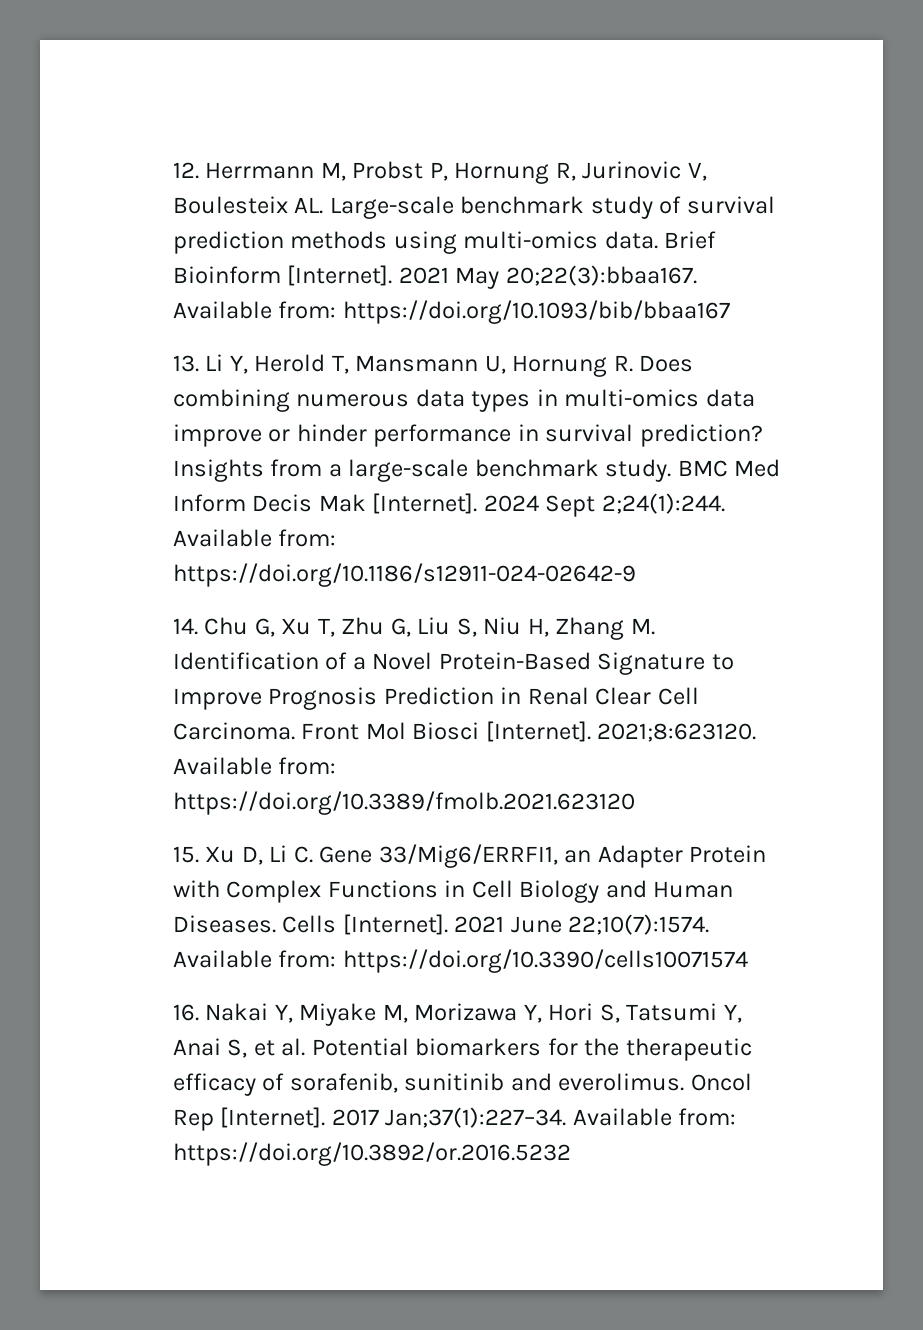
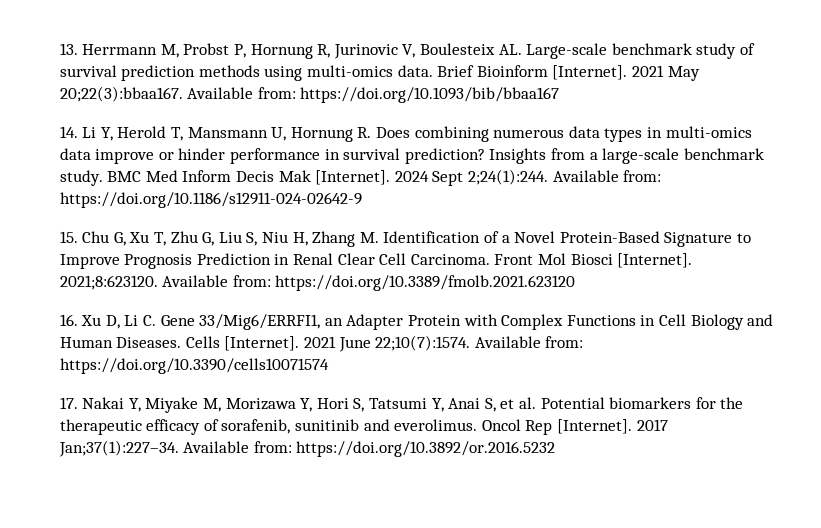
- 12. Herrmann M, Probst P, Hornung R, Jurinovic V, Boulesteix AL. Large-scale benchmark study of survival prediction methods using multi-omics data.
+ 13. Herrmann M, Probst P, Hornung R, Jurinovic V, Boulesteix AL. Large-scale benchmark study of survival prediction methods using multi-omics data.
- 13. Li Y, Herold T, Mansmann U, Hornung R. Does combining numerous data types in multi-omics data improve or hinder performance in survival prediction?
+ 14. Li Y, Herold T, Mansmann U, Hornung R. Does combining numerous data types in multi-omics data improve or hinder performance in survival prediction?
- 14. Chu G, Xu T, Zhu G, Liu S, Niu H, Zhang M. Identification of a Novel Protein-Based Signature to Improve Prognosis Prediction in Renal Clear Cell Carcinoma.
+ 15. Chu G, Xu T, Zhu G, Liu S, Niu H, Zhang M. Identification of a Novel Protein-Based Signature to Improve Prognosis Prediction in Renal Clear Cell Carcinoma.
- 15. Xu D, Li C. Gene 33/Mig6/ERRFI1, an Adapter Protein with Complex Functions in Cell Biology and Human Diseases.
+ 16. Xu D, Li C. Gene 33/Mig6/ERRFI1, an Adapter Protein with Complex Functions in Cell Biology and Human Diseases.
- 16. Nakai Y, Miyake M, Morizawa Y, Hori S, Tatsumi Y, Anai S, et al. Potential biomarkers for the therapeutic efficacy of sorafenib, sunitinib and everolimus.
+ 17. Nakai Y, Miyake M, Morizawa Y, Hori S, Tatsumi Y, Anai S, et al. Potential biomarkers for the therapeutic efficacy of sorafenib, sunitinib and everolimus.

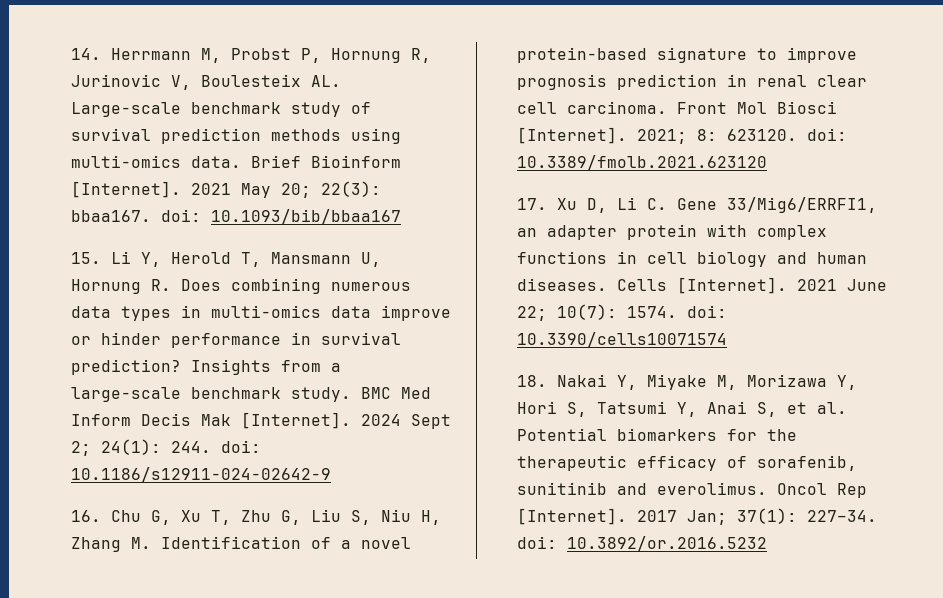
- 13. Herrmann M, Probst P, Hornung R, Jurinovic V, Boulesteix AL. Large-scale benchmark study of survival prediction methods using multi-omics data.
+ 14. Herrmann M, Probst P, Hornung R, Jurinovic V, Boulesteix AL. Large-scale benchmark study of survival prediction methods using multi-omics data.
- 2021 May 20;22(3):bbaa167. Available from: https://doi.org/10.1093/bib/bbaa167
- 14. Li Y, Herold T, Mansmann U, Hornung R. Does combining numerous data types in multi-omics data improve or hinder performance in survival prediction?
+ 2021 May 20; 22(3): bbaa167. doi: 10.1093/bib/bbaa167
+ 15. Li Y, Herold T, Mansmann U, Hornung R. Does combining numerous data types in multi-omics data improve or hinder performance in survival prediction?
- 2024 Sept 2;24(1):244. Available from: https://doi.org/10.1186/s12911-024-02642-9
- 15. Chu G, Xu T, Zhu G, Liu S, Niu H, Zhang M. Identification of a Novel Protein-Based Signature to Improve Prognosis Prediction in Renal Clear Cell Carcinoma. Front Mol Biosci [Internet]. 2021;8:623120. Available from: https://doi.org/10.3389/fmolb.2021.623120
- 16. Xu D, Li C. Gene 33/Mig6/ERRFI1, an Adapter Protein with Complex Functions in Cell Biology and Human Diseases. Cells [Internet]. 2021 June 22;10(7):1574. Available from: https://doi.org/10.3390/cells10071574
- 17. Nakai Y, Miyake M, Morizawa Y, Hori S, Tatsumi Y, Anai S, et al. Potential biomarkers for the therapeutic efficacy of sorafenib, sunitinib and everolimus.
+ 2024 Sept 2; 24(1): 244. doi: 10.1186/s12911-024-02642-9
+ 16. Chu G, Xu T, Zhu G, Liu S, Niu H, Zhang M. Identification of a novel protein-based signature to improve prognosis prediction in renal clear cell carcinoma. Front Mol Biosci [Internet]. 2021; 8: 623120. doi: 10.3389/fmolb.2021.623120
+ 17. Xu D, Li C. Gene 33/Mig6/ERRFI1, an adapter protein with complex functions in cell biology and human diseases. Cells [Internet]. 2021 June 22; 10(7): 1574. doi: 10.3390/cells10071574
+ 18. Nakai Y, Miyake M, Morizawa Y, Hori S, Tatsumi Y, Anai S, et al. Potential biomarkers for the therapeutic efficacy of sorafenib, sunitinib and everolimus.
- 2017 Jan;37(1):227–34. Available from: https://doi.org/10.3892/or.2016.5232
+ 2017 Jan; 37(1): 227–34. doi: 10.3892/or.2016.5232

